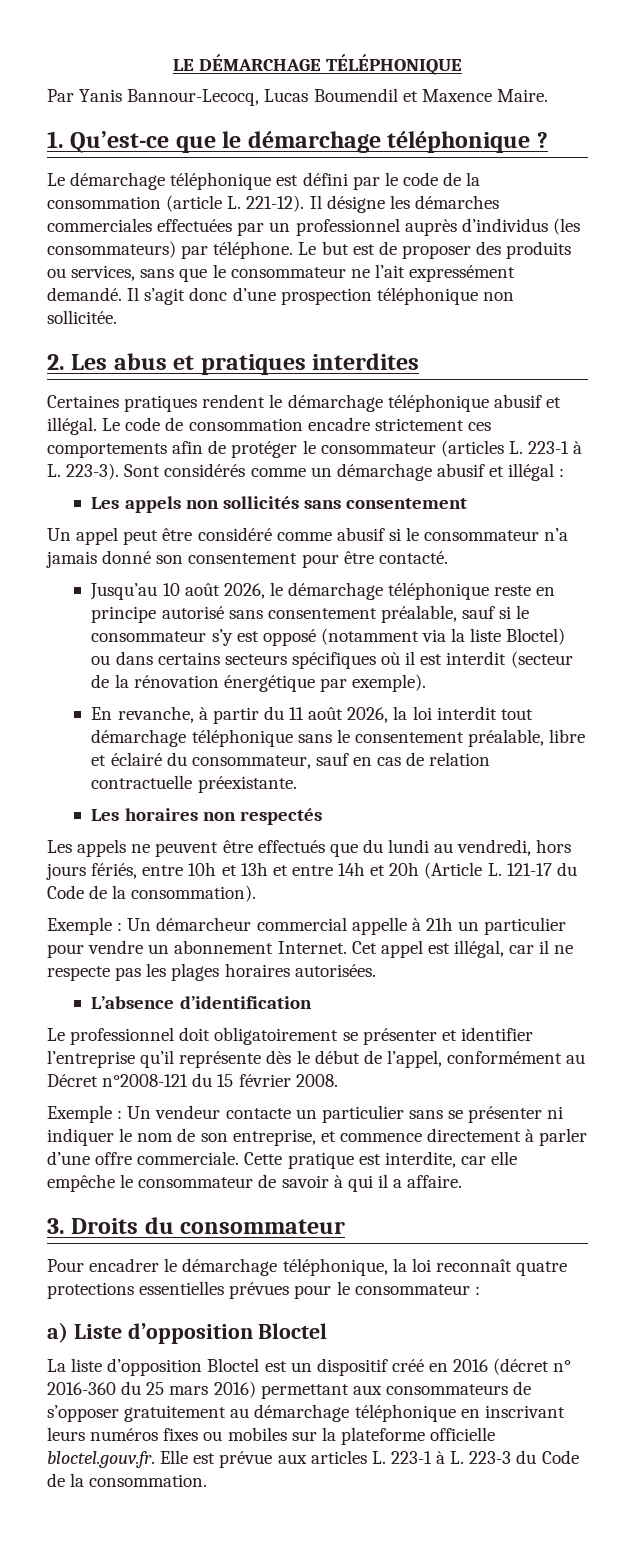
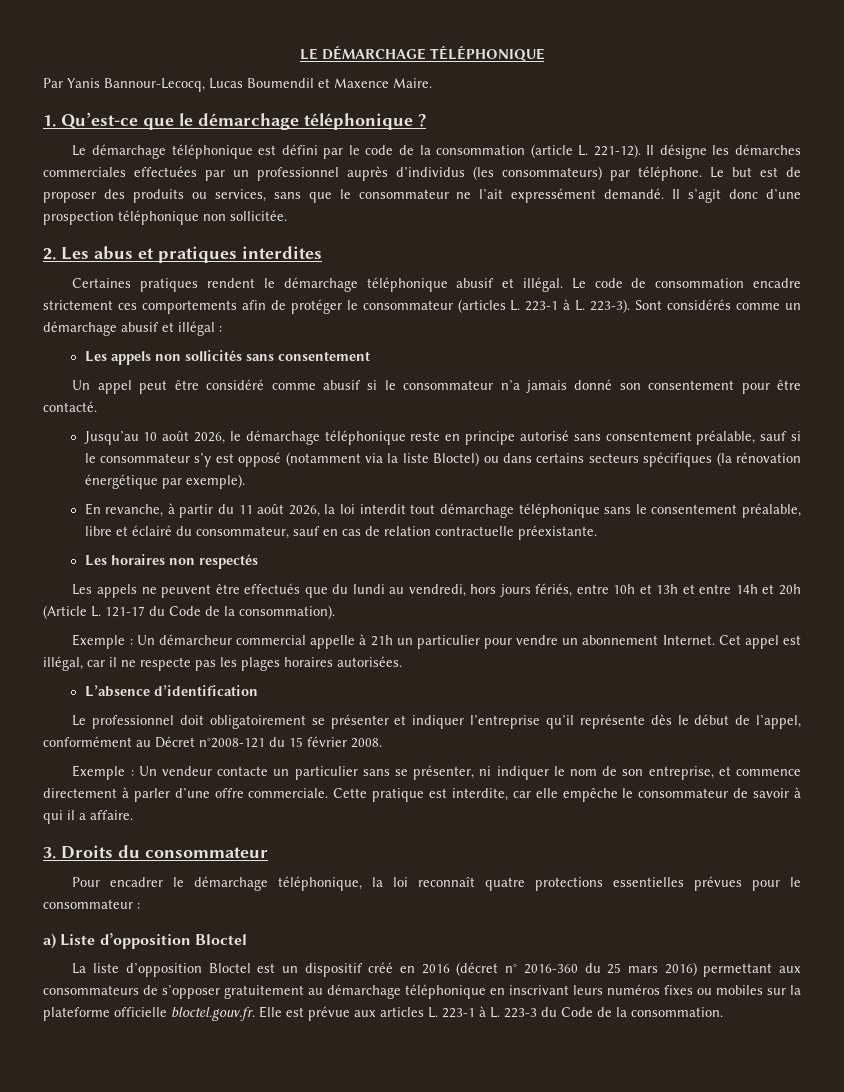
- Jusqu’au 10 août 2026, le démarchage téléphonique reste en principe autorisé sans consentement préalable, sauf si le consommateur s’y est opposé (notamment via la liste Bloctel) ou dans certains secteurs spécifiques où il est interdit (secteur de la rénovation énergétique par exemple).
+ Jusqu’au 10 août 2026, le démarchage téléphonique reste en principe autorisé sans consentement préalable, sauf si le consommateur s’y est opposé (notamment via la liste Bloctel) ou dans certains secteurs spécifiques (la rénovation énergétique par exemple).
- Le professionnel doit obligatoirement se présenter et identifier l’entreprise qu’il représente dès le début de l’appel, conformément au Décret n°2008-121 du 15 février 2008.
+ Le professionnel doit obligatoirement se présenter et indiquer l’entreprise qu’il représente dès le début de l’appel, conformément au Décret n°2008-121 du 15 février 2008.
- Exemple : Un vendeur contacte un particulier sans se présenter ni indiquer le nom de son entreprise, et commence directement à parler d’une offre commerciale.
+ Exemple : Un vendeur contacte un particulier sans se présenter, ni indiquer le nom de son entreprise, et commence directement à parler d’une offre commerciale.

